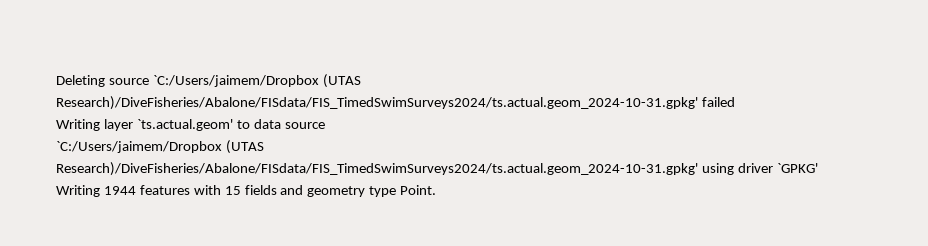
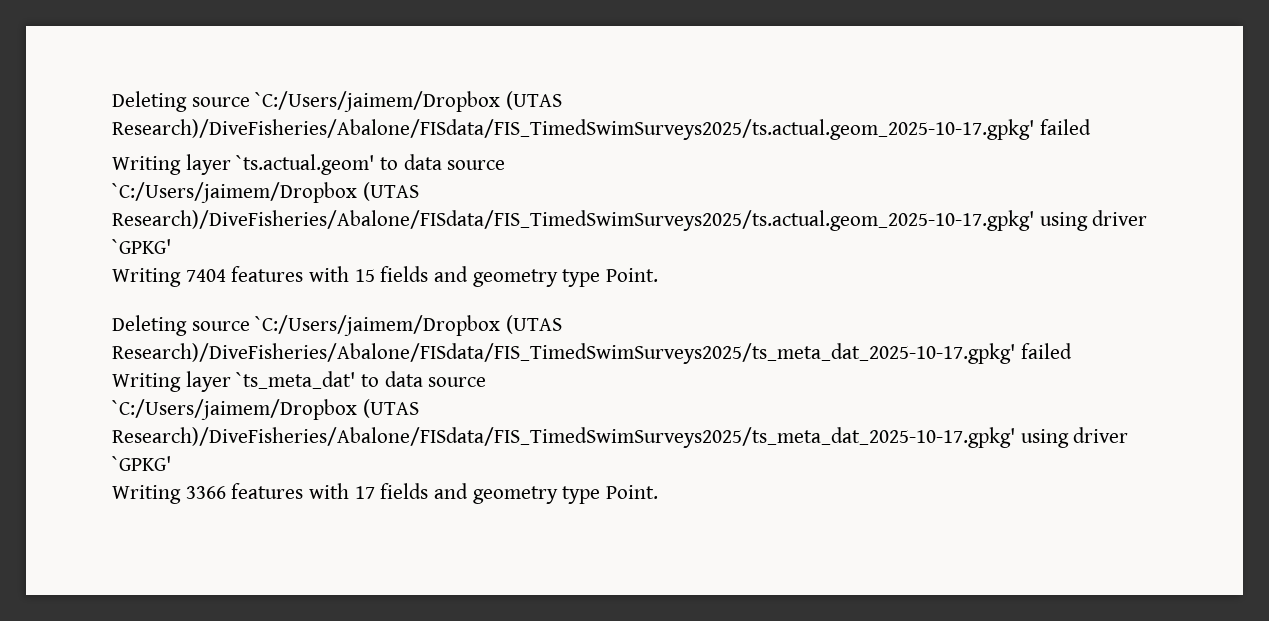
- Deleting source `C:/Users/jaimem/Dropbox (UTAS Research)/DiveFisheries/Abalone/FISdata/FIS_TimedSwimSurveys2024/ts.actual.geom_2024-10-31.gpkg' failed
+ Deleting source `C:/Users/jaimem/Dropbox (UTAS Research)/DiveFisheries/Abalone/FISdata/FIS_TimedSwimSurveys2025/ts.actual.geom_2025-10-17.gpkg' failed
- `C:/Users/jaimem/Dropbox (UTAS Research)/DiveFisheries/Abalone/FISdata/FIS_TimedSwimSurveys2024/ts.actual.geom_2024-10-31.gpkg' using driver `GPKG'
- Writing 1944 features with 15 fields and geometry type Point.
+ `C:/Users/jaimem/Dropbox (UTAS Research)/DiveFisheries/Abalone/FISdata/FIS_TimedSwimSurveys2025/ts.actual.geom_2025-10-17.gpkg' using driver `GPKG'
+ Writing 7404 features with 15 fields and geometry type Point.
+ Deleting source `C:/Users/jaimem/Dropbox (UTAS Research)/DiveFisheries/Abalone/FISdata/FIS_TimedSwimSurveys2025/ts_meta_dat_2025-10-17.gpkg' failed
+ Writing layer `ts_meta_dat' to data source
+ `C:/Users/jaimem/Dropbox (UTAS Research)/DiveFisheries/Abalone/FISdata/FIS_TimedSwimSurveys2025/ts_meta_dat_2025-10-17.gpkg' using driver `GPKG'
+ Writing 3366 features with 17 fields and geometry type Point.

